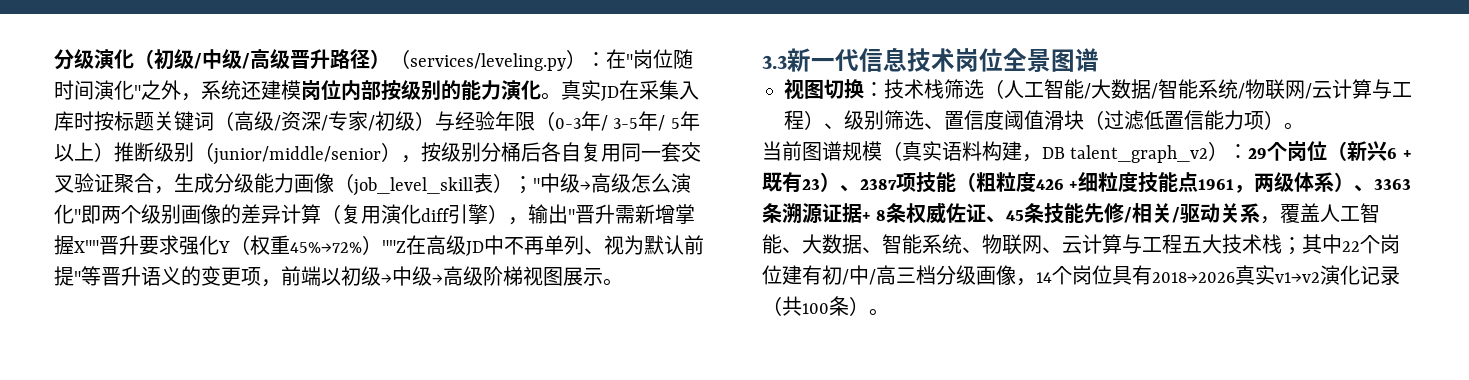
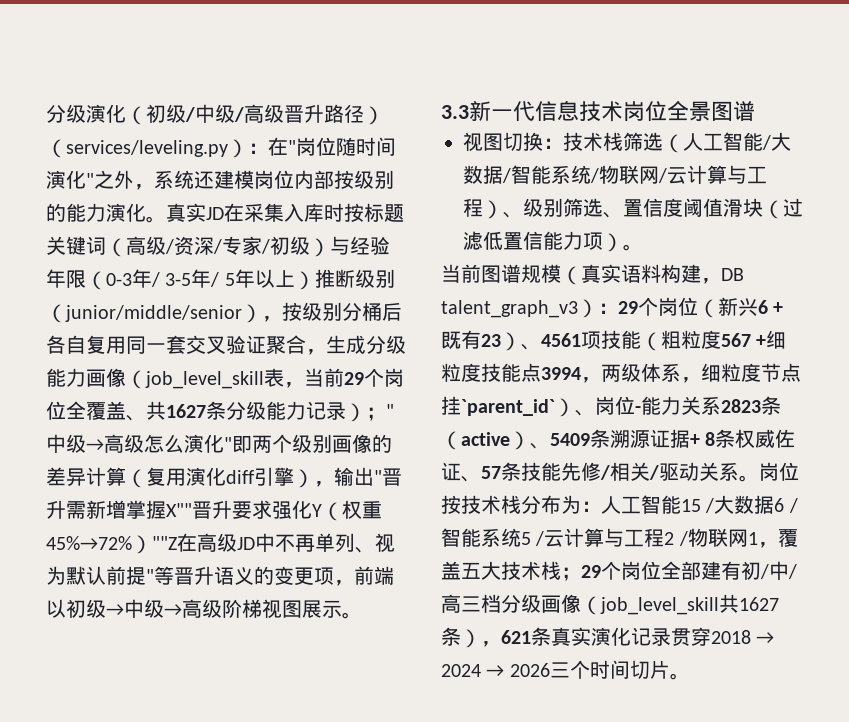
- 真实JD在采集入库时按标题关键词（高级/资深/专家/初级）与经验年限（0-3年/ 3-5年/ 5年以上）推断级别（junior/middle/senior），按级别分桶后各自复用同一套交叉验证聚合，生成分级能力画像（job_level_skill表）；
+ 真实JD在采集入库时按标题关键词（高级/资深/专家/初级）与经验年限（0-3年/ 3-5年/ 5年以上）推断级别（junior/middle/senior），按级别分桶后各自复用同一套交叉验证聚合，生成分级能力画像（job_level_skill表，当前29个岗位全覆盖、共1627条分级能力记录）；
- 当前图谱规模（真实语料构建，DB talent_graph_v2）：29个岗位（新兴6 +既有23）、2387项技能（粗粒度426 +细粒度技能点1961，两级体系）、3363条溯源证据+ 8条权威佐证、45条技能先修/相关/驱动关系，覆盖人工智能、大数据、智能系统、物联网、云计算与工程五大技术栈；其中22个岗位建有初/中/高三档分级画像，14个岗位具有2018→2026真实v1→v2演化记录（共100条）。
+ 当前图谱规模（真实语料构建，DB talent_graph_v3）：29个岗位（新兴6 +既有23）、4561项技能（粗粒度567 +细粒度技能点3994，两级体系，细粒度节点挂`parent_id`）、岗位-能力关系2823条（active）、5409条溯源证据+ 8条权威佐证、57条技能先修/相关/驱动关系。岗位按技术栈分布为：人工智能15 /大数据6 /智能系统5 /云计算与工程2 /物联网1，覆盖五大技术栈；29个岗位全部建有初/中/高三档分级画像（job_level_skill共1627条），621条真实演化记录贯穿2018 → 2024 → 2026三个时间切片。

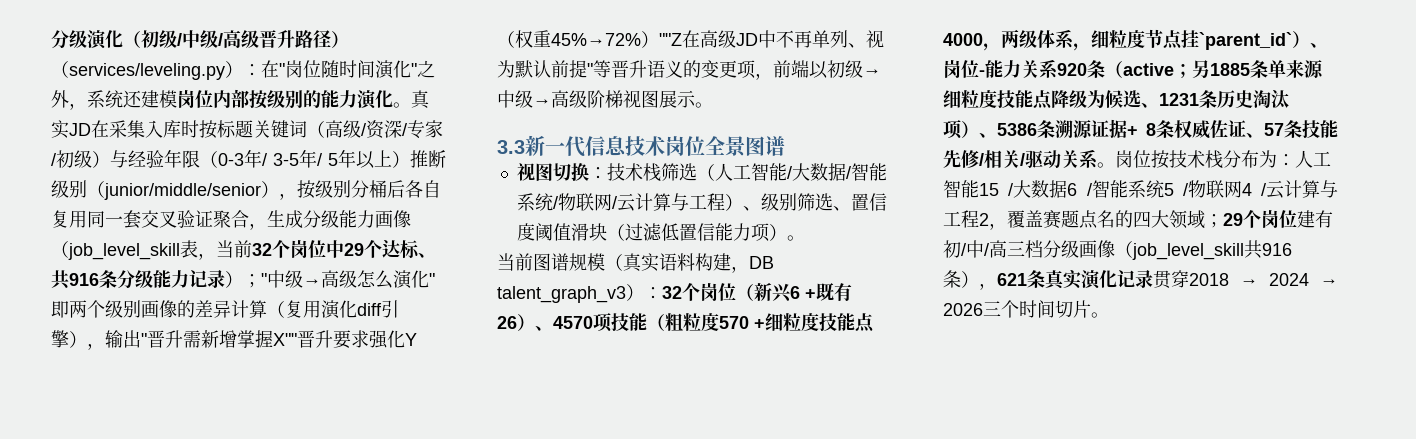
- 真实JD在采集入库时按标题关键词（高级/资深/专家/初级）与经验年限（0-3年/ 3-5年/ 5年以上）推断级别（junior/middle/senior），按级别分桶后各自复用同一套交叉验证聚合，生成分级能力画像（job_level_skill表，当前29个岗位全覆盖、共1627条分级能力记录）；
+ 真实JD在采集入库时按标题关键词（高级/资深/专家/初级）与经验年限（0-3年/ 3-5年/ 5年以上）推断级别（junior/middle/senior），按级别分桶后各自复用同一套交叉验证聚合，生成分级能力画像（job_level_skill表，当前32个岗位中29个达标、共916条分级能力记录）；
- 当前图谱规模（真实语料构建，DB talent_graph_v3）：29个岗位（新兴6 +既有23）、4561项技能（粗粒度567 +细粒度技能点3994，两级体系，细粒度节点挂`parent_id`）、岗位-能力关系2823条（active）、5409条溯源证据+ 8条权威佐证、57条技能先修/相关/驱动关系。
+ 当前图谱规模（真实语料构建，DB talent_graph_v3）：32个岗位（新兴6 +既有26）、4570项技能（粗粒度570 +细粒度技能点4000，两级体系，细粒度节点挂`parent_id`）、岗位-能力关系920条（active；另1885条单来源细粒度技能点降级为候选、1231条历史淘汰项）、5386条溯源证据+ 8条权威佐证、57条技能先修/相关/驱动关系。
- 岗位按技术栈分布为：人工智能15 /大数据6 /智能系统5 /云计算与工程2 /物联网1，覆盖五大技术栈；29个岗位全部建有初/中/高三档分级画像（job_level_skill共1627条），621条真实演化记录贯穿2018 → 2024 → 2026三个时间切片。
+ 岗位按技术栈分布为：人工智能15 /大数据6 /智能系统5 /物联网4 /云计算与工程2，覆盖赛题点名的四大领域；29个岗位建有初/中/高三档分级画像（job_level_skill共916条），621条真实演化记录贯穿2018 → 2024 → 2026三个时间切片。

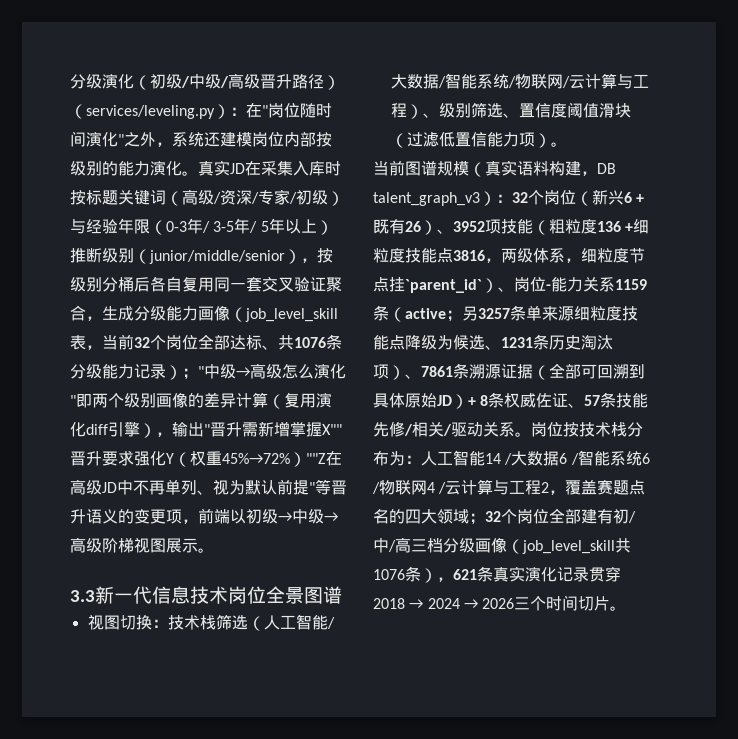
- 真实JD在采集入库时按标题关键词（高级/资深/专家/初级）与经验年限（0-3年/ 3-5年/ 5年以上）推断级别（junior/middle/senior），按级别分桶后各自复用同一套交叉验证聚合，生成分级能力画像（job_level_skill表，当前32个岗位中29个达标、共916条分级能力记录）；
+ 真实JD在采集入库时按标题关键词（高级/资深/专家/初级）与经验年限（0-3年/ 3-5年/ 5年以上）推断级别（junior/middle/senior），按级别分桶后各自复用同一套交叉验证聚合，生成分级能力画像（job_level_skill表，当前32个岗位全部达标、共1076条分级能力记录）；
- 32个岗位（新兴6 +既有26）、4570项技能（粗粒度570 +细粒度技能点4000，两级体系，细粒度节点挂`parent_id`）、岗位-能力关系920条（active；
+ 32个岗位（新兴6 +既有26）、3952项技能（粗粒度136 +细粒度技能点3816，两级体系，细粒度节点挂`parent_id`）、岗位-能力关系1159条（active；
- 另1885条单来源细粒度技能点降级为候选、1231条历史淘汰项）、5386条溯源证据+ 8条权威佐证、57条技能先修/相关/驱动关系。
+ 另3257条单来源细粒度技能点降级为候选、1231条历史淘汰项）、7861条溯源证据（全部可回溯到具体原始JD）+ 8条权威佐证、57条技能先修/相关/驱动关系。
- 岗位按技术栈分布为：人工智能15 /大数据6 /智能系统5 /物联网4 /云计算与工程2，覆盖赛题点名的四大领域；29个岗位建有初/中/高三档分级画像（job_level_skill共916条），621条真实演化记录贯穿2018 → 2024 → 2026三个时间切片。
+ 岗位按技术栈分布为：人工智能14 /大数据6 /智能系统6 /物联网4 /云计算与工程2，覆盖赛题点名的四大领域；32个岗位全部建有初/中/高三档分级画像（job_level_skill共1076条），621条真实演化记录贯穿2018 → 2024 → 2026三个时间切片。

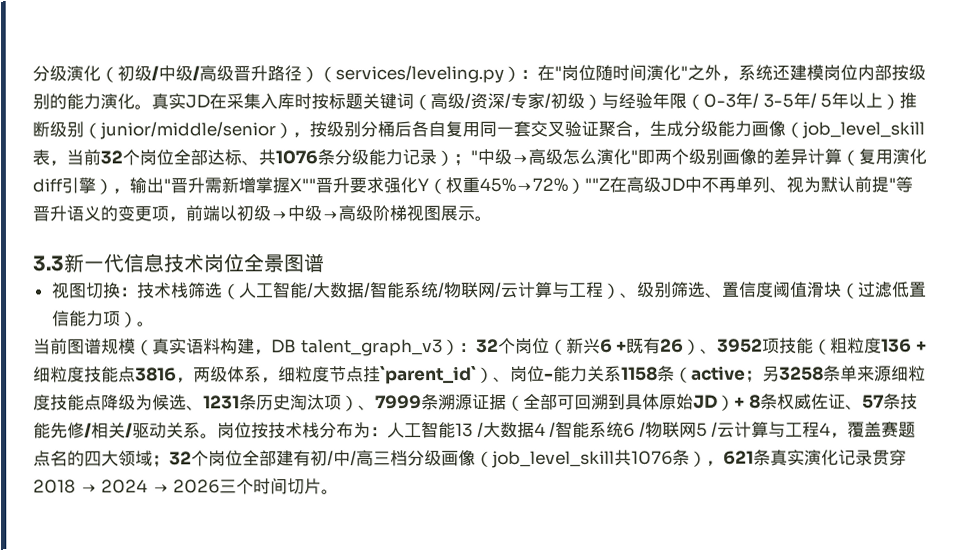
- 32个岗位（新兴6 +既有26）、3952项技能（粗粒度136 +细粒度技能点3816，两级体系，细粒度节点挂`parent_id`）、岗位-能力关系1159条（active；
+ 32个岗位（新兴6 +既有26）、3952项技能（粗粒度136 +细粒度技能点3816，两级体系，细粒度节点挂`parent_id`）、岗位-能力关系1158条（active；
- 另3257条单来源细粒度技能点降级为候选、1231条历史淘汰项）、7861条溯源证据（全部可回溯到具体原始JD）+ 8条权威佐证、57条技能先修/相关/驱动关系。
+ 另3258条单来源细粒度技能点降级为候选、1231条历史淘汰项）、7999条溯源证据（全部可回溯到具体原始JD）+ 8条权威佐证、57条技能先修/相关/驱动关系。
- 岗位按技术栈分布为：人工智能14 /大数据6 /智能系统6 /物联网4 /云计算与工程2，覆盖赛题点名的四大领域；32个岗位全部建有初/中/高三档分级画像（job_level_skill共1076条），621条真实演化记录贯穿2018 → 2024 → 2026三个时间切片。
+ 岗位按技术栈分布为：人工智能13 /大数据4 /智能系统6 /物联网5 /云计算与工程4，覆盖赛题点名的四大领域；32个岗位全部建有初/中/高三档分级画像（job_level_skill共1076条），621条真实演化记录贯穿2018 → 2024 → 2026三个时间切片。

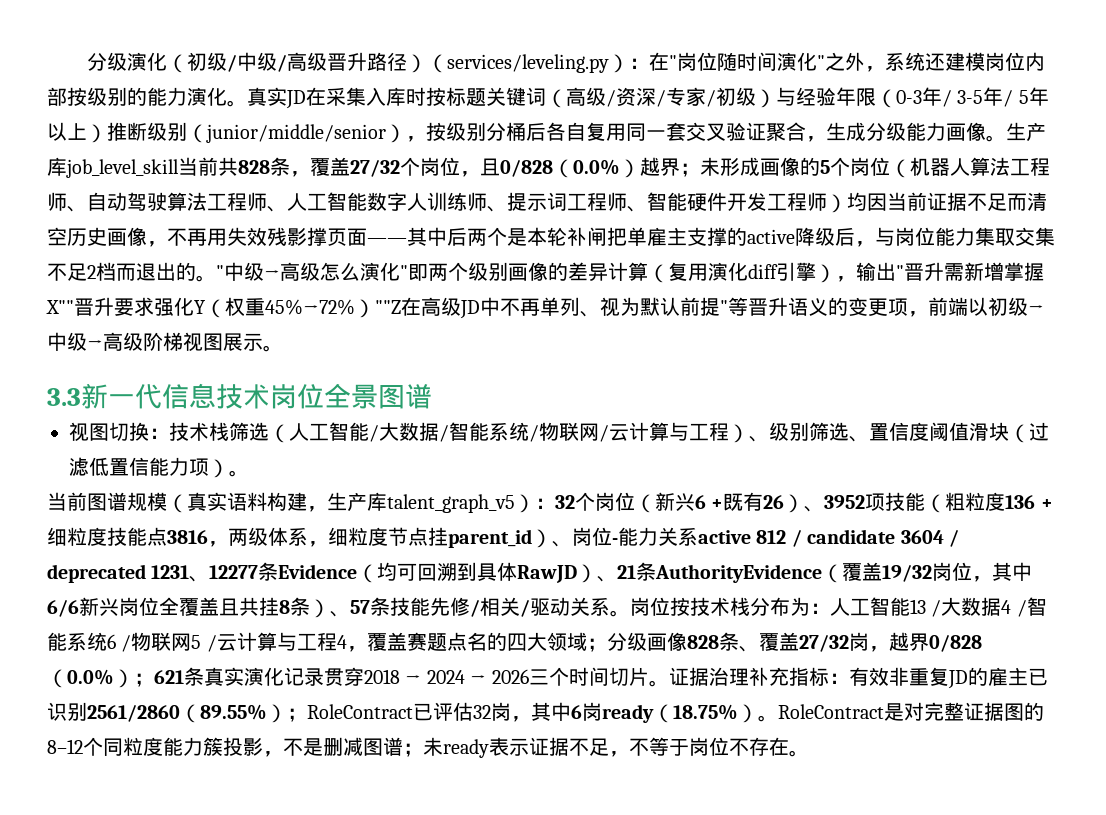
- 真实JD在采集入库时按标题关键词（高级/资深/专家/初级）与经验年限（0-3年/ 3-5年/ 5年以上）推断级别（junior/middle/senior），按级别分桶后各自复用同一套交叉验证聚合，生成分级能力画像（job_level_skill表，当前32个岗位全部达标、共1076条分级能力记录）；
+ 真实JD在采集入库时按标题关键词（高级/资深/专家/初级）与经验年限（0-3年/ 3-5年/ 5年以上）推断级别（junior/middle/senior），按级别分桶后各自复用同一套交叉验证聚合，生成分级能力画像。生产库job_level_skill当前共828条，覆盖27/32个岗位，且0/828（0.0%）越界；未形成画像的5个岗位（机器人算法工程师、自动驾驶算法工程师、人工智能数字人训练师、提示词工程师、智能硬件开发工程师）均因当前证据不足而清空历史画像，不再用失效残影撑页面——其中后两个是本轮补闸把单雇主支撑的active降级后，与岗位能力集取交集不足2档而退出的。
- 当前图谱规模（真实语料构建，DB talent_graph_v3）：32个岗位（新兴6 +既有26）、3952项技能（粗粒度136 +细粒度技能点3816，两级体系，细粒度节点挂`parent_id`）、岗位-能力关系1158条（active；另3258条单来源细粒度技能点降级为候选、1231条历史淘汰项）、7999条溯源证据（全部可回溯到具体原始JD）+ 8条权威佐证、57条技能先修/相关/驱动关系。
+ 当前图谱规模（真实语料构建，生产库talent_graph_v5）：32个岗位（新兴6 +既有26）、3952项技能（粗粒度136 +细粒度技能点3816，两级体系，细粒度节点挂parent_id）、岗位-能力关系active 812 / candidate 3604 / deprecated 1231、12277条Evidence（均可回溯到具体RawJD）、21条AuthorityEvidence（覆盖19/32岗位，其中6/6新兴岗位全覆盖且共挂8条）、57条技能先修/相关/驱动关系。
- 岗位按技术栈分布为：人工智能13 /大数据4 /智能系统6 /物联网5 /云计算与工程4，覆盖赛题点名的四大领域；32个岗位全部建有初/中/高三档分级画像（job_level_skill共1076条），621条真实演化记录贯穿2018 → 2024 → 2026三个时间切片。
+ 岗位按技术栈分布为：人工智能13 /大数据4 /智能系统6 /物联网5 /云计算与工程4，覆盖赛题点名的四大领域；分级画像828条、覆盖27/32岗，越界0/828（0.0%）；621条真实演化记录贯穿2018 → 2024 → 2026三个时间切片。
+ 证据治理补充指标：有效非重复JD的雇主已识别2561/2860（89.55%）；RoleContract已评估32岗，其中6岗ready（18.75%）。RoleContract是对完整证据图的8–12个同粒度能力簇投影，不是删减图谱；未ready表示证据不足，不等于岗位不存在。

